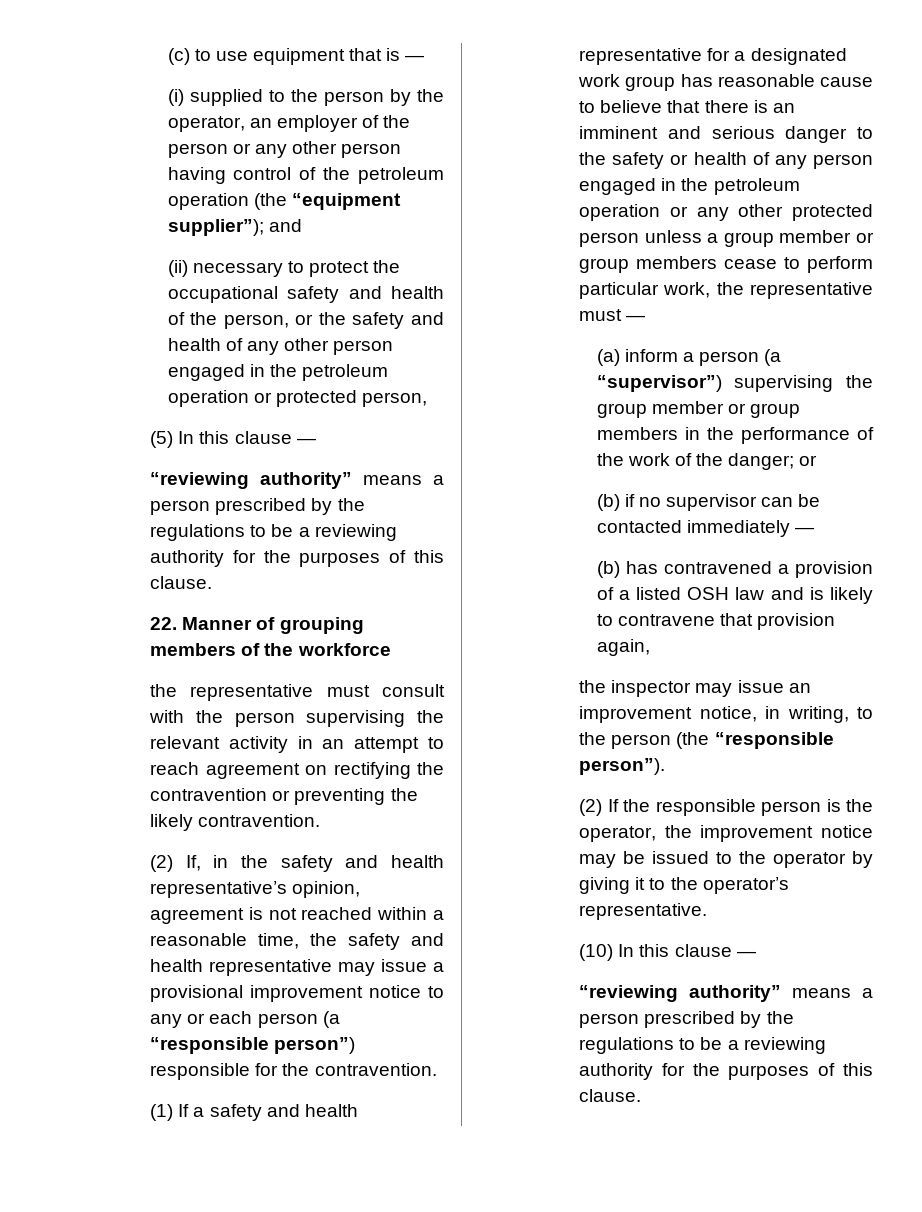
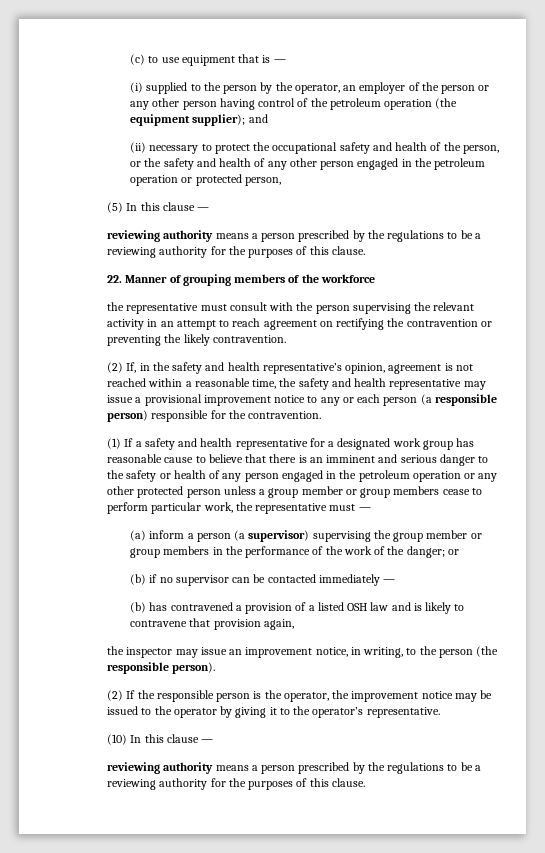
- (i) supplied to the person by the operator, an employer of the person or any other person having control of the petroleum operation (the “equipment supplier”); and
+ (i) supplied to the person by the operator, an employer of the person or any other person having control of the petroleum operation (the equipment supplier); and
  (5) In this clause —
- “reviewing authority” means a person prescribed by the regulations to be a reviewing authority for the purposes of this clause.
+ reviewing authority means a person prescribed by the regulations to be a reviewing authority for the purposes of this clause.
- (2) If, in the safety and health representative’s opinion, agreement is not reached within a reasonable time, the safety and health representative may issue a provisional improvement notice to any or each person (a “responsible person”) responsible for the contravention.
+ (2) If, in the safety and health representative’s opinion, agreement is not reached within a reasonable time, the safety and health representative may issue a provisional improvement notice to any or each person (a responsible person) responsible for the contravention.
- (a) inform a person (a “supervisor”) supervising the group member or group members in the performance of the work of the danger; or
+ (a) inform a person (a supervisor) supervising the group member or group members in the performance of the work of the danger; or
- the inspector may issue an improvement notice, in writing, to the person (the “responsible person”).
+ the inspector may issue an improvement notice, in writing, to the person (the responsible person).
  (10) In this clause —
- “reviewing authority” means a person prescribed by the regulations to be a reviewing authority for the purposes of this clause.
+ reviewing authority means a person prescribed by the regulations to be a reviewing authority for the purposes of this clause.

